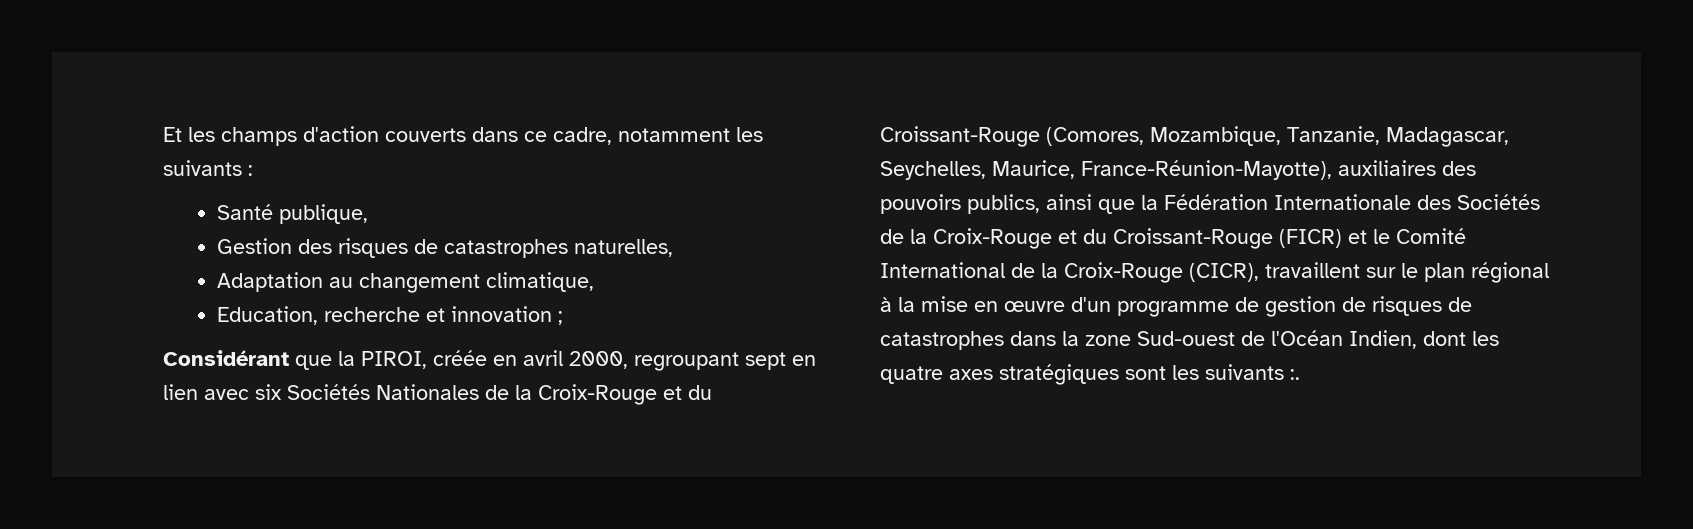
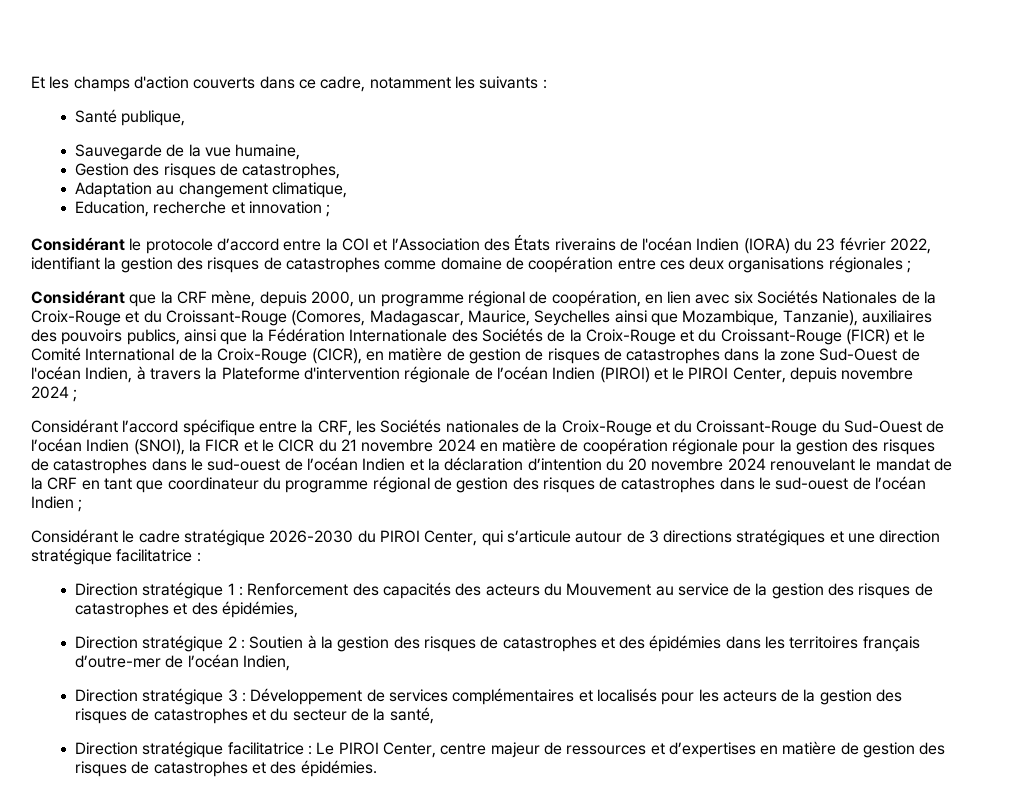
+ Sauvegarde de la vue humaine,
- Gestion des risques de catastrophes naturelles,
+ Gestion des risques de catastrophes,
- Considérant que la PIROI, créée en avril 2000, regroupant sept en lien avec six Sociétés Nationales de la Croix-Rouge et du Croissant-Rouge (Comores, Mozambique, Tanzanie, Madagascar, Seychelles, Maurice, France-Réunion-Mayotte), auxiliaires des pouvoirs publics, ainsi que la Fédération Internationale des Sociétés de la Croix-Rouge et du Croissant-Rouge (FICR) et le Comité International de la Croix-Rouge (CICR), travaillent sur le plan régional à la mise en œuvre d'un programme de gestion de risques de catastrophes dans la zone Sud-ouest de l'Océan Indien, dont les quatre axes stratégiques sont les suivants :.
+ Considérant le protocole d’accord entre la COI et l’Association des États riverains de l'océan Indien (IORA) du 23 février 2022, identifiant la gestion des risques de catastrophes comme domaine de coopération entre ces deux organisations régionales ;
+ Considérant que la CRF mène, depuis 2000, un programme régional de coopération, en lien avec six Sociétés Nationales de la Croix-Rouge et du Croissant-Rouge (Comores, Madagascar, Maurice, Seychelles ainsi que Mozambique, Tanzanie), auxiliaires des pouvoirs publics, ainsi que la Fédération Internationale des Sociétés de la Croix-Rouge et du Croissant-Rouge (FICR) et le Comité International de la Croix-Rouge (CICR), en matière de gestion de risques de catastrophes dans la zone Sud-Ouest de l'océan Indien, à travers la Plateforme d'intervention régionale de l’océan Indien (PIROI) et le PIROI Center, depuis novembre 2024 ;
+ Considérant l’accord spécifique entre la CRF, les Sociétés nationales de la Croix-Rouge et du Croissant-Rouge du Sud-Ouest de l’océan Indien (SNOI), la FICR et le CICR du 21 novembre 2024 en matière de coopération régionale pour la gestion des risques de catastrophes dans le sud-ouest de l’océan Indien et la déclaration d’intention du 20 novembre 2024 renouvelant le mandat de la CRF en tant que coordinateur du programme régional de gestion des risques de catastrophes dans le sud-ouest de l’océan Indien ;
+ Considérant le cadre stratégique 2026-2030 du PIROI Center, qui s’articule autour de 3 directions stratégiques et une direction stratégique facilitatrice :
+ Direction stratégique 1 : Renforcement des capacités des acteurs du Mouvement au service de la gestion des risques de catastrophes et des épidémies,
+ Direction stratégique 2 : Soutien à la gestion des risques de catastrophes et des épidémies dans les territoires français d’outre-mer de l’océan Indien,
+ Direction stratégique 3 : Développement de services complémentaires et localisés pour les acteurs de la gestion des risques de catastrophes et du secteur de la santé,
+ Direction stratégique facilitatrice : Le PIROI Center, centre majeur de ressources et d’expertises en matière de gestion des risques de catastrophes et des épidémies.

